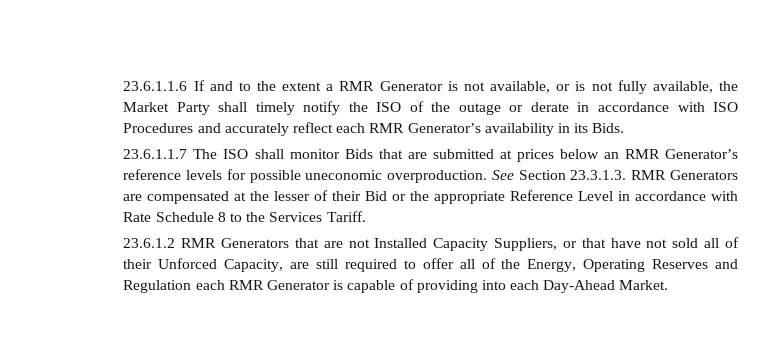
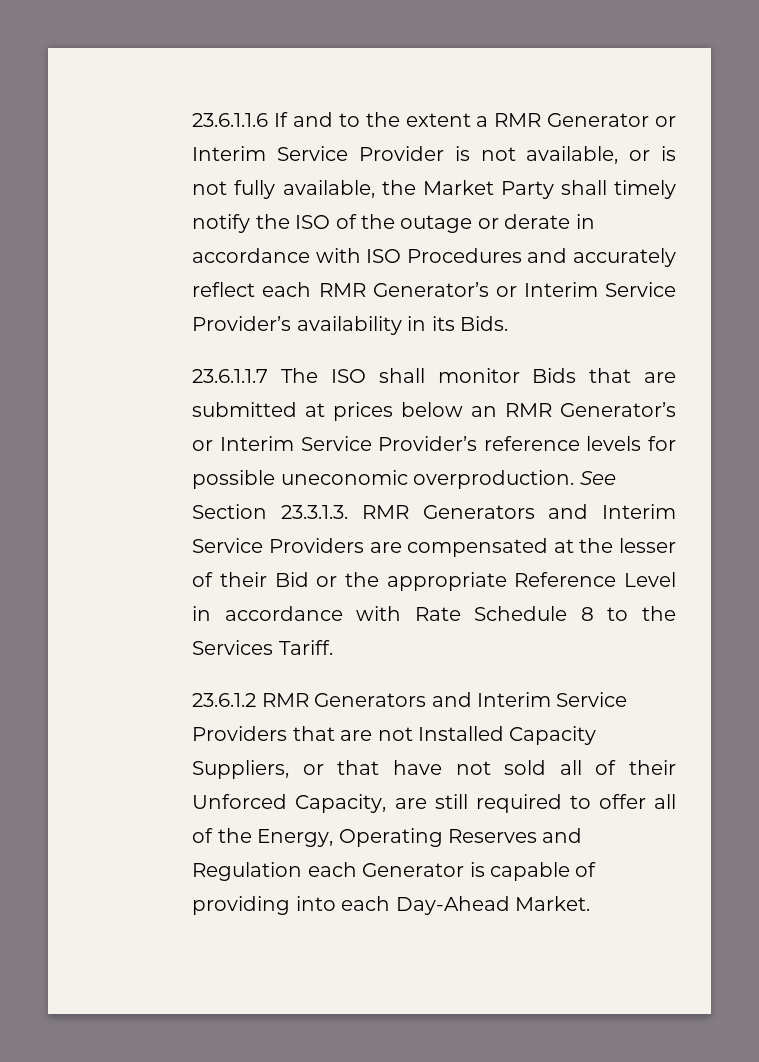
- 23.6.1.1.6 If and to the extent a RMR Generator is not available, or is not fully available, the Market Party shall timely notify the ISO of the outage or derate in accordance with ISO Procedures and accurately reflect each RMR Generator’s availability in its Bids.
+ 23.6.1.1.6 If and to the extent a RMR Generator or Interim Service Provider is not available, or is not fully available, the Market Party shall timely notify the ISO of the outage or derate in accordance with ISO Procedures and accurately reflect each RMR Generator’s or Interim Service Provider’s availability in its Bids.
- 23.6.1.1.7 The ISO shall monitor Bids that are submitted at prices below an RMR Generator’s reference levels for possible uneconomic overproduction.
+ 23.6.1.1.7 The ISO shall monitor Bids that are submitted at prices below an RMR Generator’s or Interim Service Provider’s reference levels for possible uneconomic overproduction.
- See Section 23.3.1.3. RMR Generators are compensated at the lesser of their Bid or the appropriate Reference Level in accordance with Rate Schedule 8 to the Services Tariff.
+ See Section 23.3.1.3. RMR Generators and Interim Service Providers are compensated at the lesser of their Bid or the appropriate Reference Level in accordance with Rate Schedule 8 to the Services Tariff.
- 23.6.1.2 RMR Generators that are not Installed Capacity Suppliers, or that have not sold all of their Unforced Capacity, are still required to offer all of the Energy, Operating Reserves and Regulation each RMR Generator is capable of providing into each Day-Ahead Market.
+ 23.6.1.2 RMR Generators and Interim Service Providers that are not Installed Capacity Suppliers, or that have not sold all of their Unforced Capacity, are still required to offer all of the Energy, Operating Reserves and Regulation each Generator is capable of providing into each Day-Ahead Market.

